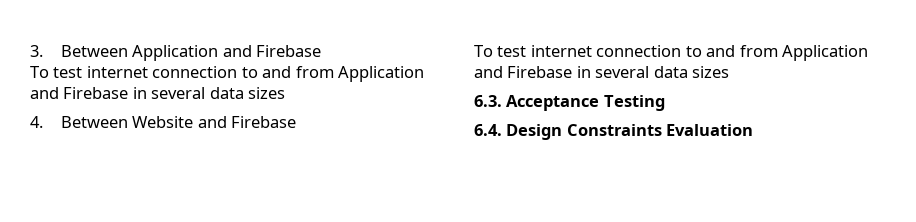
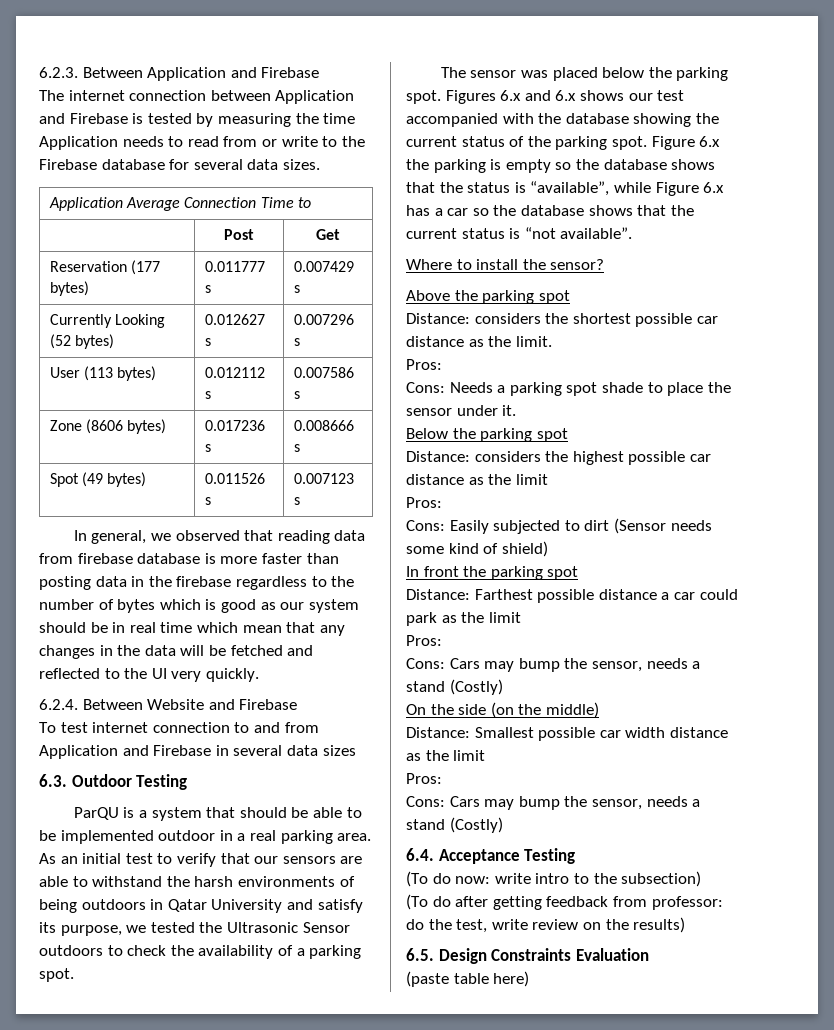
- 3. Between Application and Firebase
- To test internet connection to and from Application and Firebase in several data sizes
- 4. Between Website and Firebase
+ 6.2.3. Between Application and Firebase
+ The internet connection between Application and Firebase is tested by measuring the time Application needs to read from or write to the Firebase database for several data sizes.
+ Application Average Connection Time to
+ | Post | Get
+ Reservation (177 bytes) | 0.011777 s | 0.007429 s
+ Currently Looking (52 bytes) | 0.012627 s | 0.007296 s
+ User (113 bytes) | 0.012112 s | 0.007586 s
+ Zone (8606 bytes) | 0.017236 s | 0.008666 s
+ Spot (49 bytes) | 0.011526 s | 0.007123 s
+ In general, we observed that reading data from firebase database is more faster than posting data in the firebase regardless to the number of bytes which is good as our system should be in real time which mean that any changes in the data will be fetched and reflected to the UI very quickly.
+ 6.2.4. Between Website and Firebase
- 6.3. Acceptance Testing
- 6.4. Design Constraints Evaluation
+ 6.3. Outdoor Testing
+ ParQU is a system that should be able to be implemented outdoor in a real parking area. As an initial test to verify that our sensors are able to withstand the harsh environments of being outdoors in Qatar University and satisfy its purpose, we tested the Ultrasonic Sensor outdoors to check the availability of a parking spot.
+ The sensor was placed below the parking spot. Figures 6.x and 6.x shows our test accompanied with the database showing the current status of the parking spot. Figure 6.x the parking is empty so the database shows that the status is “available”, while Figure 6.x has a car so the database shows that the current status is “not available”.
+ Where to install the sensor?
+ Above the parking spot
+ Distance: considers the shortest possible car distance as the limit.
+ Pros:
+ Cons: Needs a parking spot shade to place the sensor under it.
+ Below the parking spot
+ Distance: considers the highest possible car distance as the limit
+ Pros:
+ Cons: Easily subjected to dirt (Sensor needs some kind of shield)
+ In front the parking spot
+ Distance: Farthest possible distance a car could park as the limit
+ Pros:
+ Cons: Cars may bump the sensor, needs a stand (Costly)
+ On the side (on the middle)
+ Distance: Smallest possible car width distance as the limit
+ Pros:
+ Cons: Cars may bump the sensor, needs a stand (Costly)
+ 6.4. Acceptance Testing
+ (To do now: write intro to the subsection)
+ (To do after getting feedback from professor: do the test, write review on the results)
+ 6.5. Design Constraints Evaluation
+ (paste table here)

